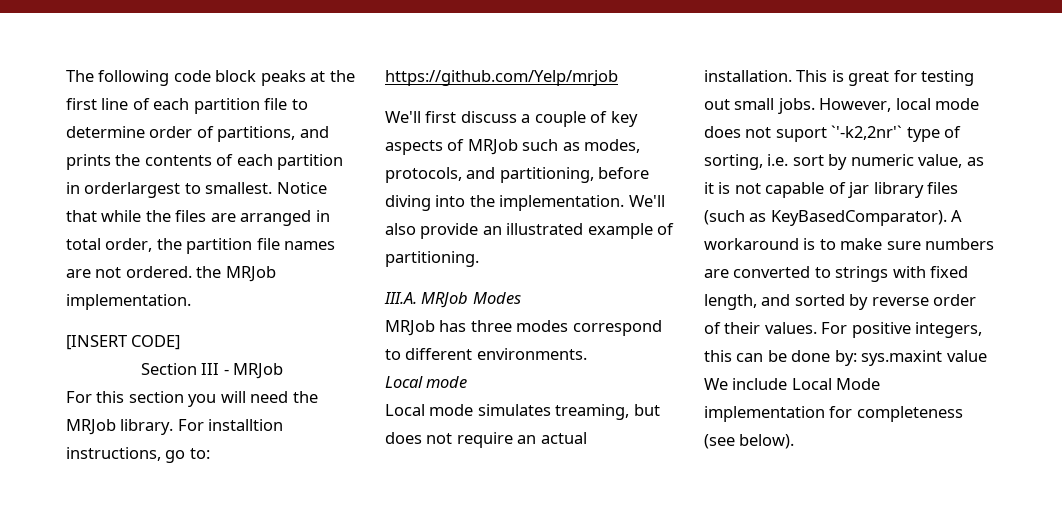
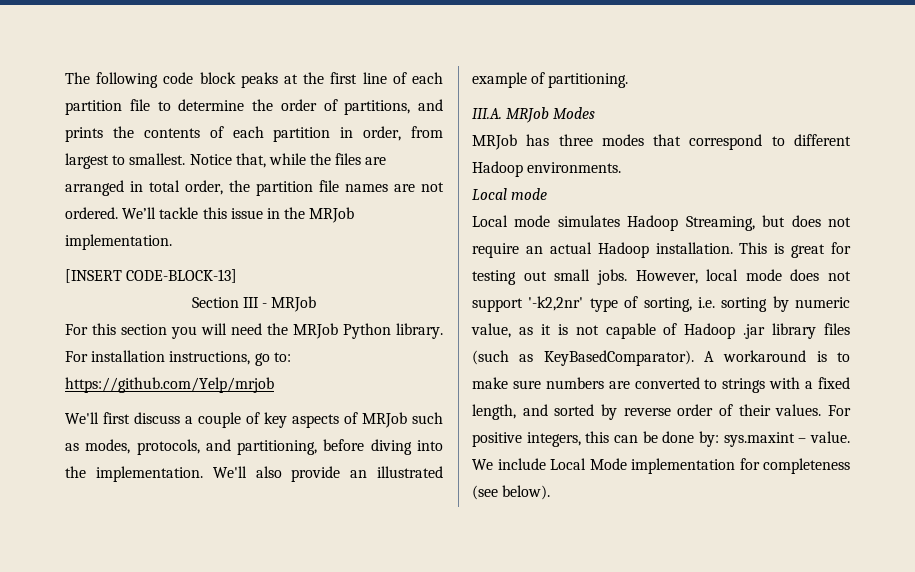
- The following code block peaks at the first line of each partition file to determine order of partitions, and prints the contents of each partition in orderlargest to smallest.
+ The following code block peaks at the first line of each partition file to determine the order of partitions, and prints the contents of each partition in order, from largest to smallest.
- Notice that while the files are arranged in total order, the partition file names are not ordered. the MRJob implementation.
+ Notice that, while the files are arranged in total order, the partition file names are not ordered. We’ll tackle this issue in the MRJob implementation.
- [INSERT CODE]
+ [INSERT CODE-BLOCK-13]
- For this section you will need the MRJob library.
+ For this section you will need the MRJob Python library.
- For installtion instructions, go to: https://github.com/Yelp/mrjob
+ For installation instructions, go to: https://github.com/Yelp/mrjob
- MRJob has three modes correspond to different environments.
+ MRJob has three modes that correspond to different Hadoop environments.
- Local mode simulates treaming, but does not require an actual installation.
+ Local mode simulates Hadoop Streaming, but does not require an actual Hadoop installation.
- However, local mode does not suport `'-k2,2nr'` type of sorting, i.e. sort by numeric value, as it is not capable of jar library files (such as KeyBasedComparator).
+ However, local mode does not support '-k2,2nr' type of sorting, i.e. sorting by numeric value, as it is not capable of Hadoop .jar library files (such as KeyBasedComparator).
- A workaround is to make sure numbers are converted to strings with fixed length, and sorted by reverse order of their values.
+ A workaround is to make sure numbers are converted to strings with a fixed length, and sorted by reverse order of their values.
- For positive integers, this can be done by: sys.maxint value We include Local Mode implementation for completeness (see below).
+ For positive integers, this can be done by: sys.maxint – value. We include Local Mode implementation for completeness (see below).

